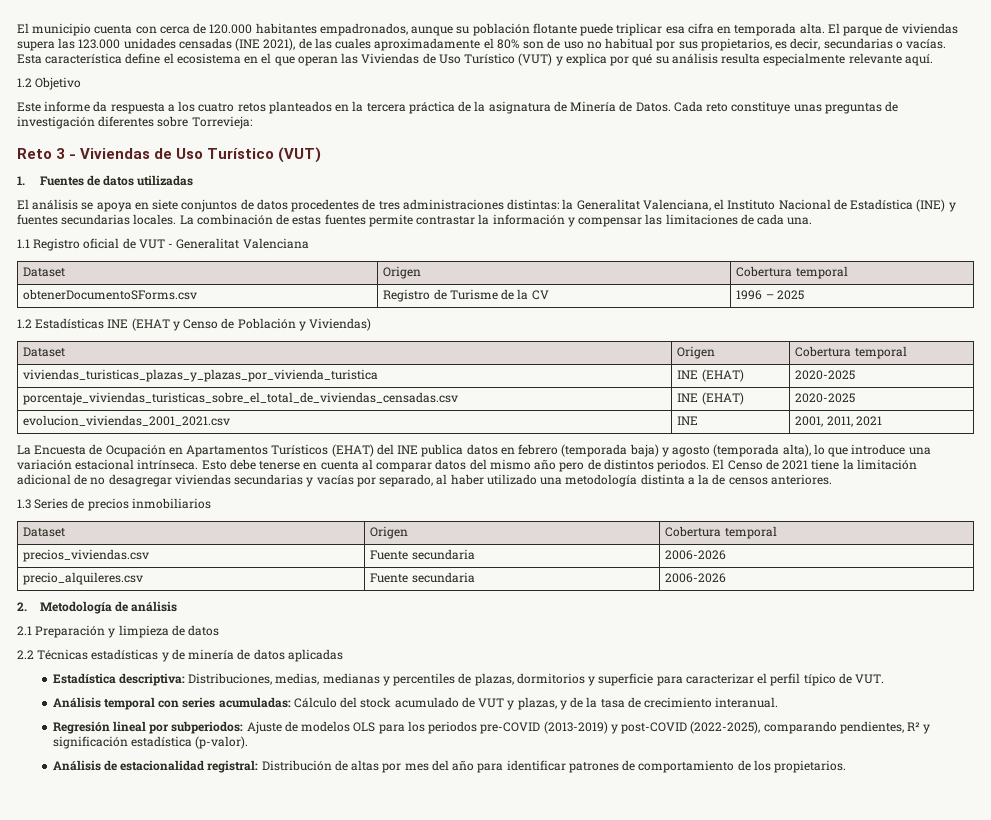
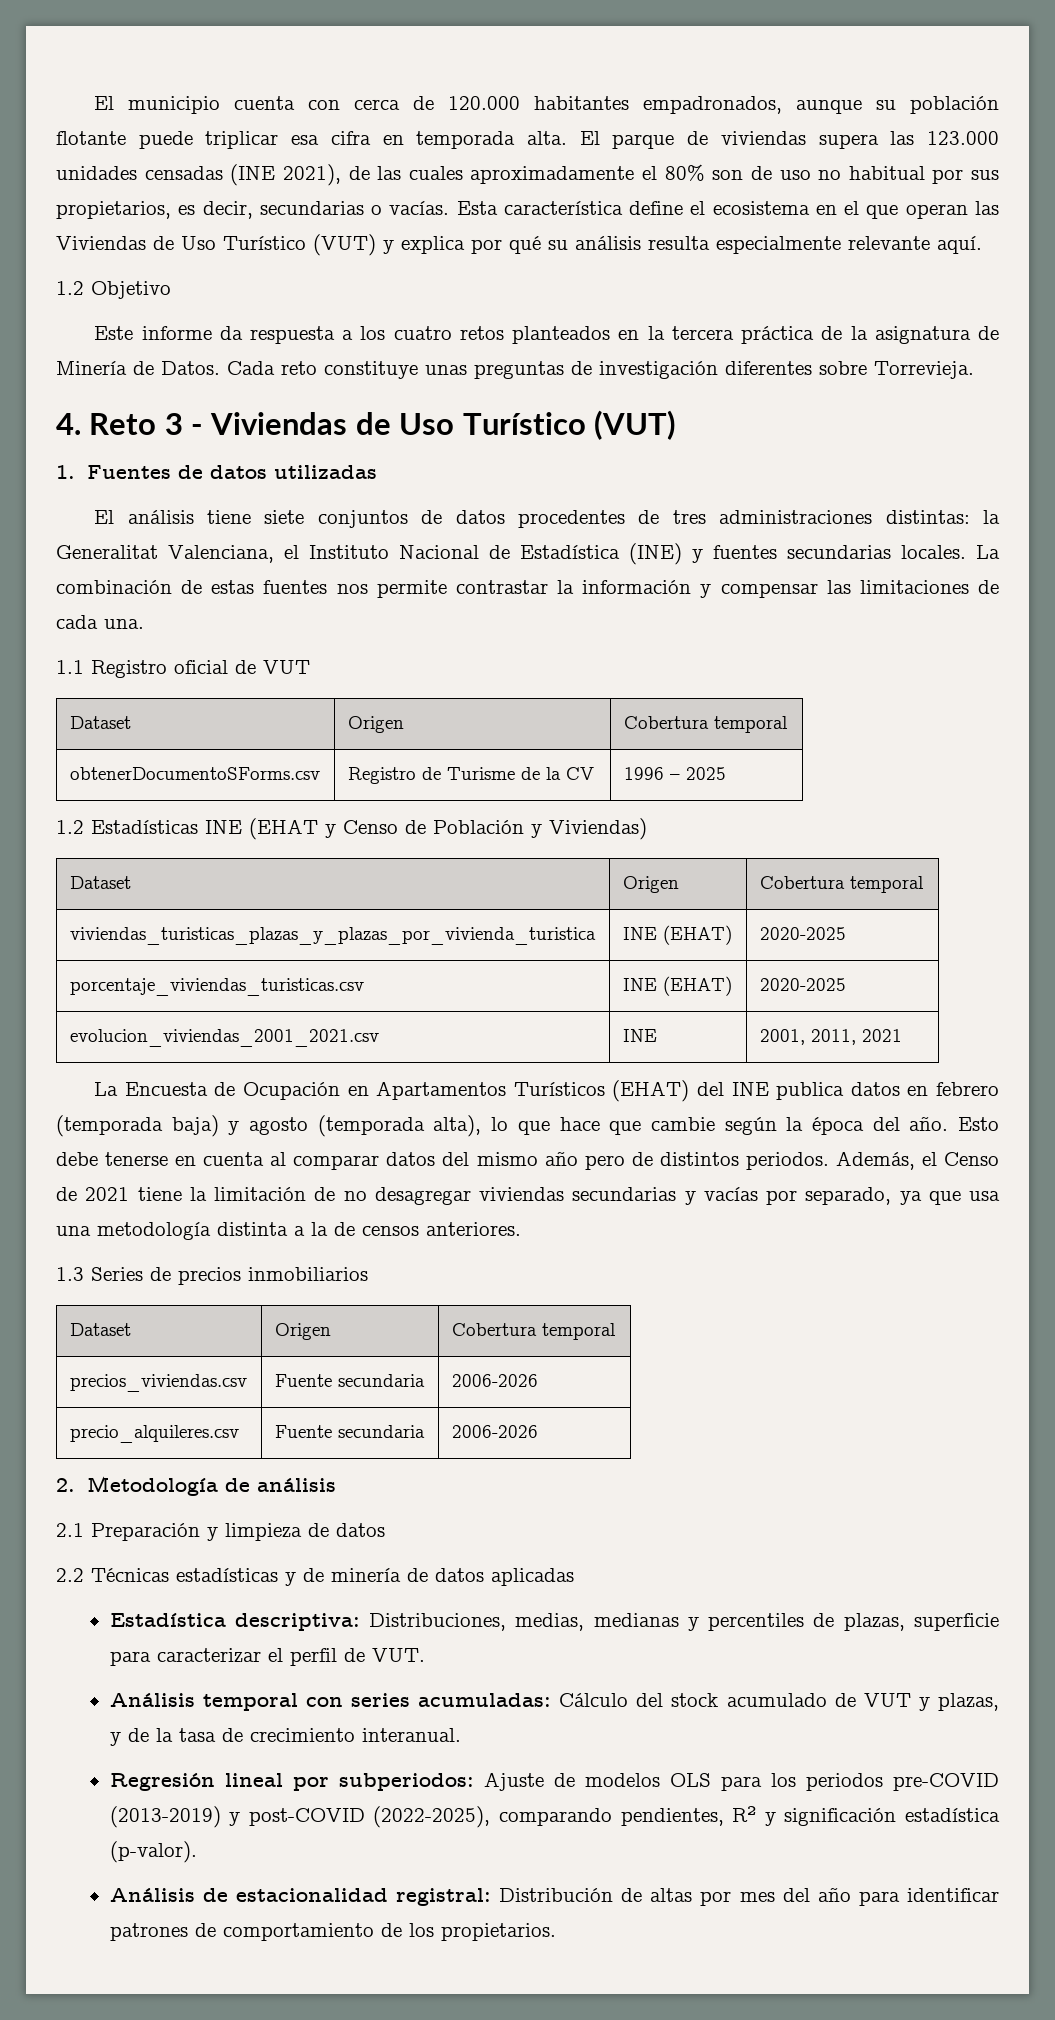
- Cada reto constituye unas preguntas de investigación diferentes sobre Torrevieja:
- Reto 3 - Viviendas de Uso Turístico (VUT)
+ Cada reto constituye unas preguntas de investigación diferentes sobre Torrevieja.
+ 4. Reto 3 - Viviendas de Uso Turístico (VUT)
- El análisis se apoya en siete conjuntos de datos procedentes de tres administraciones distintas: la Generalitat Valenciana, el Instituto Nacional de Estadística (INE) y fuentes secundarias locales.
+ El análisis tiene siete conjuntos de datos procedentes de tres administraciones distintas: la Generalitat Valenciana, el Instituto Nacional de Estadística (INE) y fuentes secundarias locales.
- La combinación de estas fuentes permite contrastar la información y compensar las limitaciones de cada una.
+ La combinación de estas fuentes nos permite contrastar la información y compensar las limitaciones de cada una.
- 1.1 Registro oficial de VUT - Generalitat Valenciana
+ 1.1 Registro oficial de VUT
- porcentaje_viviendas_turisticas_sobre_el_total_de_viviendas_censadas.csv | INE (EHAT) | 2020-2025
+ porcentaje_viviendas_turisticas.csv | INE (EHAT) | 2020-2025
- La Encuesta de Ocupación en Apartamentos Turísticos (EHAT) del INE publica datos en febrero (temporada baja) y agosto (temporada alta), lo que introduce una variación estacional intrínseca.
+ La Encuesta de Ocupación en Apartamentos Turísticos (EHAT) del INE publica datos en febrero (temporada baja) y agosto (temporada alta), lo que hace que cambie según la época del año.
- El Censo de 2021 tiene la limitación adicional de no desagregar viviendas secundarias y vacías por separado, al haber utilizado una metodología distinta a la de censos anteriores.
+ Además, el Censo de 2021 tiene la limitación de no desagregar viviendas secundarias y vacías por separado, ya que usa una metodología distinta a la de censos anteriores.
- Estadística descriptiva: Distribuciones, medias, medianas y percentiles de plazas, dormitorios y superficie para caracterizar el perfil típico de VUT.
+ Estadística descriptiva: Distribuciones, medias, medianas y percentiles de plazas, superficie para caracterizar el perfil de VUT.

